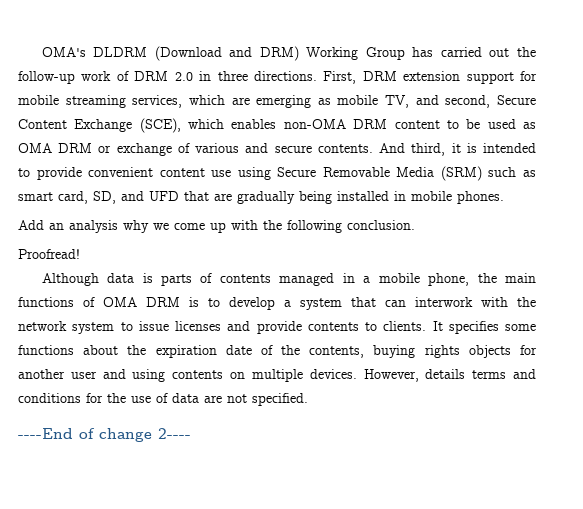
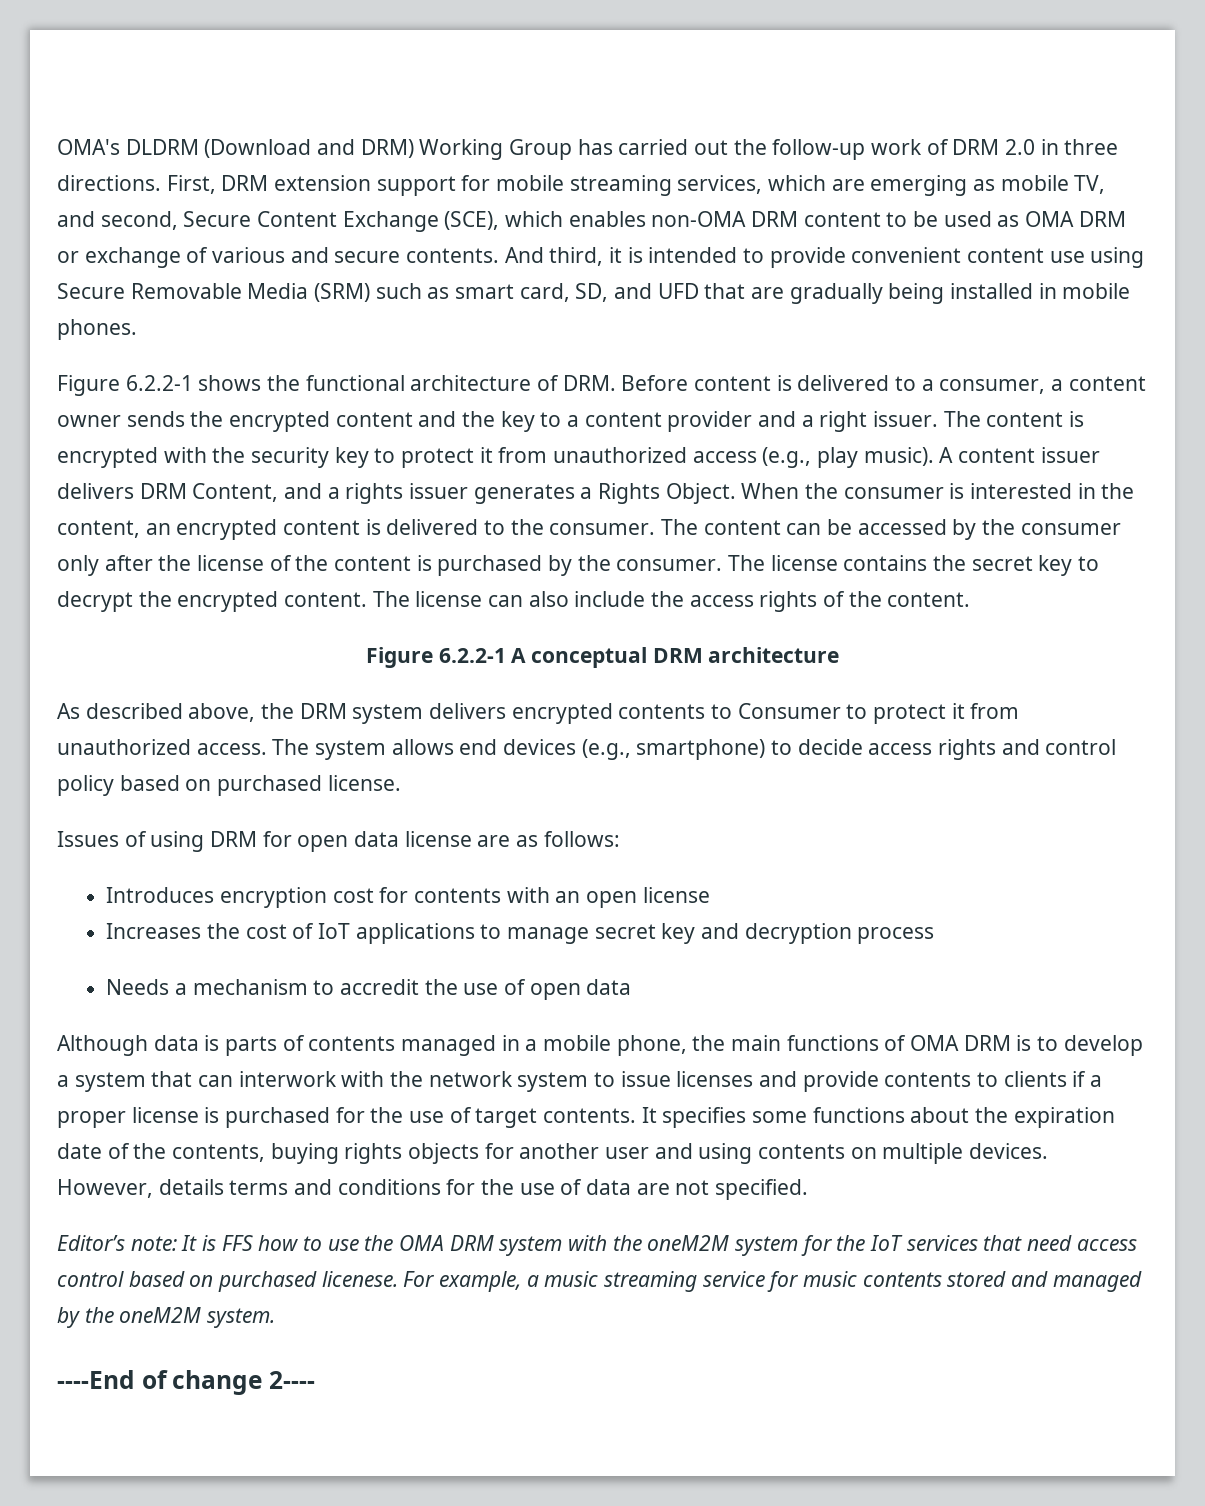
- Add an analysis why we come up with the following conclusion.
- Proofread!
+ Figure 6.2.2-1 shows the functional architecture of DRM. Before content is delivered to a consumer, a content owner sends the encrypted content and the key to a content provider and a right issuer. The content is encrypted with the security key to protect it from unauthorized access (e.g., play music). A content issuer delivers DRM Content, and a rights issuer generates a Rights Object. When the consumer is interested in the content, an encrypted content is delivered to the consumer. The content can be accessed by the consumer only after the license of the content is purchased by the consumer. The license contains the secret key to decrypt the encrypted content. The license can also include the access rights of the content.
+ Figure 6.2.2-1 A conceptual DRM architecture
+ As described above, the DRM system delivers encrypted contents to Consumer to protect it from unauthorized access. The system allows end devices (e.g., smartphone) to decide access rights and control policy based on purchased license.
+ Issues of using DRM for open data license are as follows:
+ Introduces encryption cost for contents with an open license
+ Increases the cost of IoT applications to manage secret key and decryption process
+ Needs a mechanism to accredit the use of open data
- Although data is parts of contents managed in a mobile phone, the main functions of OMA DRM is to develop a system that can interwork with the network system to issue licenses and provide contents to clients.
+ Although data is parts of contents managed in a mobile phone, the main functions of OMA DRM is to develop a system that can interwork with the network system to issue licenses and provide contents to clients if a proper license is purchased for the use of target contents.
+ Editor’s note: It is FFS how to use the OMA DRM system with the oneM2M system for the IoT services that need access control based on purchased licenese. For example, a music streaming service for music contents stored and managed by the oneM2M system.

